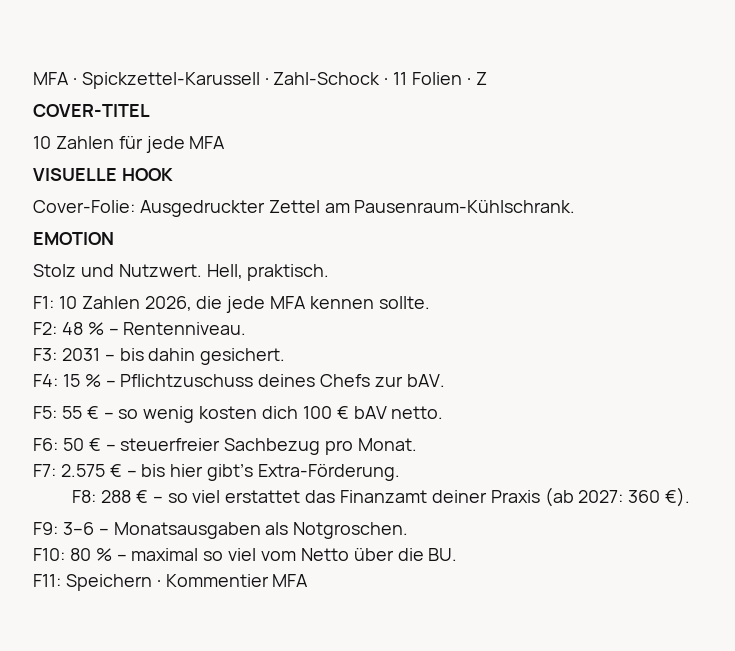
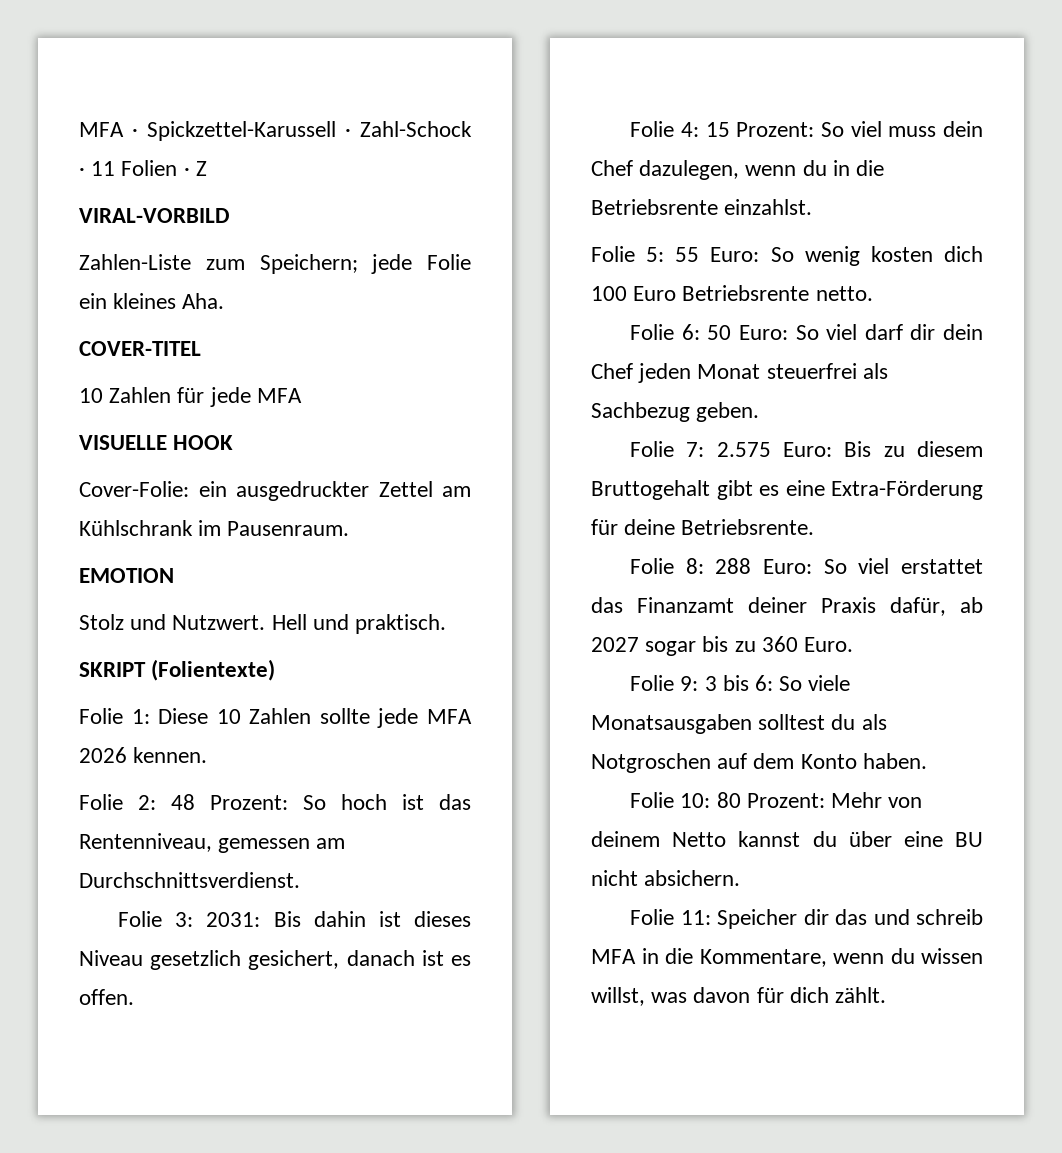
+ VIRAL-VORBILD
+ Zahlen-Liste zum Speichern; jede Folie ein kleines Aha.
- Cover-Folie: Ausgedruckter Zettel am Pausenraum-Kühlschrank.
+ Cover-Folie: ein ausgedruckter Zettel am Kühlschrank im Pausenraum.
- Hell, praktisch.
+ Hell und praktisch.
- F1: 10 Zahlen 2026, die jede MFA kennen sollte.
- F2: 48 % – Rentenniveau.
- F3: 2031 – bis dahin gesichert.
- F4: 15 % – Pflichtzuschuss deines Chefs zur bAV.
- F5: 55 € – so wenig kosten dich 100 € bAV netto.
+ SKRIPT (Folientexte)
+ Folie 1: Diese 10 Zahlen sollte jede MFA 2026 kennen.
+ Folie 2: 48 Prozent: So hoch ist das Rentenniveau, gemessen am Durchschnittsverdienst.
+ Folie 3: 2031: Bis dahin ist dieses Niveau gesetzlich gesichert, danach ist es offen.
+ Folie 4: 15 Prozent: So viel muss dein Chef dazulegen, wenn du in die Betriebsrente einzahlst.
+ Folie 5: 55 Euro: So wenig kosten dich 100 Euro Betriebsrente netto.
- F6: 50 € – steuerfreier Sachbezug pro Monat.
- F7: 2.575 € – bis hier gibt’s Extra-Förderung.
- F8: 288 € – so viel erstattet das Finanzamt deiner Praxis (ab 2027: 360 €).
- F9: 3–6 – Monatsausgaben als Notgroschen.
- F10: 80 % – maximal so viel vom Netto über die BU.
- F11: Speichern · Kommentier MFA
+ Folie 6: 50 Euro: So viel darf dir dein Chef jeden Monat steuerfrei als Sachbezug geben.
+ Folie 7: 2.575 Euro: Bis zu diesem Bruttogehalt gibt es eine Extra-Förderung für deine Betriebsrente.
+ Folie 8: 288 Euro: So viel erstattet das Finanzamt deiner Praxis dafür, ab 2027 sogar bis zu 360 Euro.
+ Folie 9: 3 bis 6: So viele Monatsausgaben solltest du als Notgroschen auf dem Konto haben.
+ Folie 10: 80 Prozent: Mehr von deinem Netto kannst du über eine BU nicht absichern.
+ Folie 11: Speicher dir das und schreib MFA in die Kommentare, wenn du wissen willst, was davon für dich zählt.

